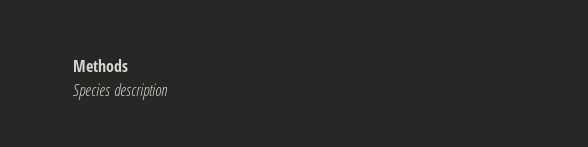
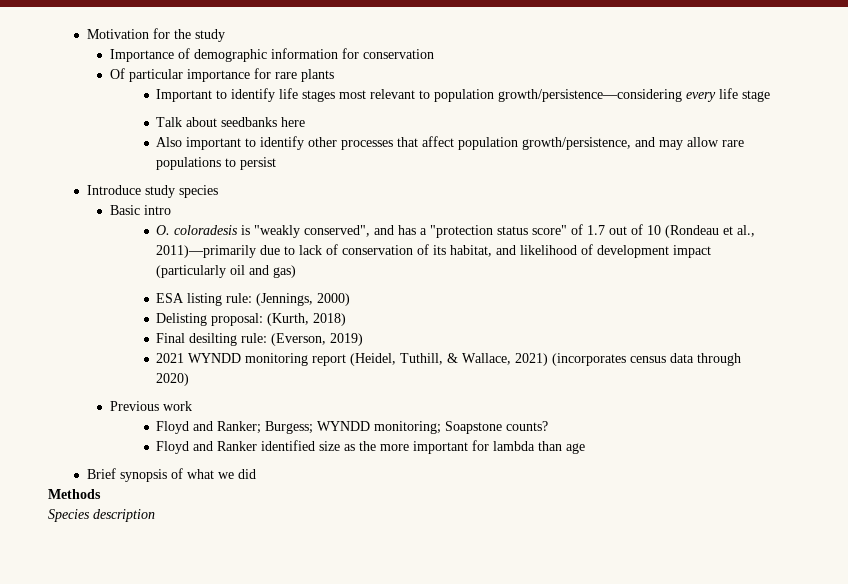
+ Motivation for the study
+ Importance of demographic information for conservation
+ Of particular importance for rare plants
+ Important to identify life stages most relevant to population growth/persistence—considering every life stage
+ Talk about seedbanks here
+ Also important to identify other processes that affect population growth/persistence, and may allow rare populations to persist
+ Introduce study species
+ Basic intro
+ O. coloradesis is "weakly conserved", and has a "protection status score" of 1.7 out of 10 (Rondeau et al., 2011)—primarily due to lack of conservation of its habitat, and likelihood of development impact (particularly oil and gas)
+ ESA listing rule: (Jennings, 2000)
+ Delisting proposal: (Kurth, 2018)
+ Final desilting rule: (Everson, 2019)
+ 2021 WYNDD monitoring report (Heidel, Tuthill, & Wallace, 2021) (incorporates census data through 2020)
+ Previous work
+ Floyd and Ranker; Burgess; WYNDD monitoring; Soapstone counts?
+ Floyd and Ranker identified size as the more important for lambda than age
+ Brief synopsis of what we did

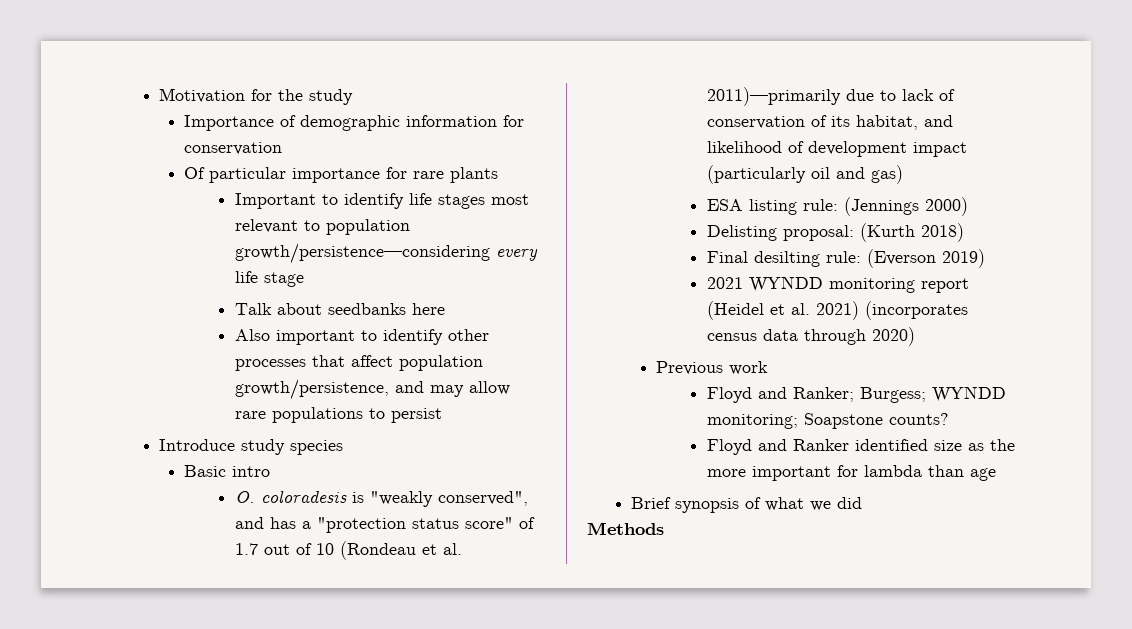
- O. coloradesis is "weakly conserved", and has a "protection status score" of 1.7 out of 10 (Rondeau et al., 2011)—primarily due to lack of conservation of its habitat, and likelihood of development impact (particularly oil and gas)
+ O. coloradesis is "weakly conserved", and has a "protection status score" of 1.7 out of 10 (Rondeau et al. 2011)—primarily due to lack of conservation of its habitat, and likelihood of development impact (particularly oil and gas)
- ESA listing rule: (Jennings, 2000)
+ ESA listing rule: (Jennings 2000)
- Delisting proposal: (Kurth, 2018)
+ Delisting proposal: (Kurth 2018)
- Final desilting rule: (Everson, 2019)
+ Final desilting rule: (Everson 2019)
- 2021 WYNDD monitoring report (Heidel, Tuthill, & Wallace, 2021) (incorporates census data through 2020)
+ 2021 WYNDD monitoring report (Heidel et al. 2021) (incorporates census data through 2020)
- Species description

